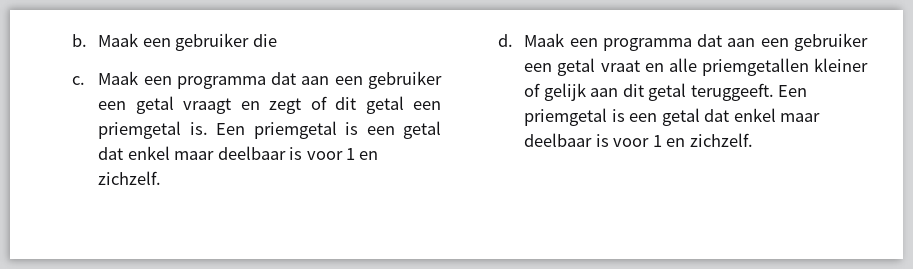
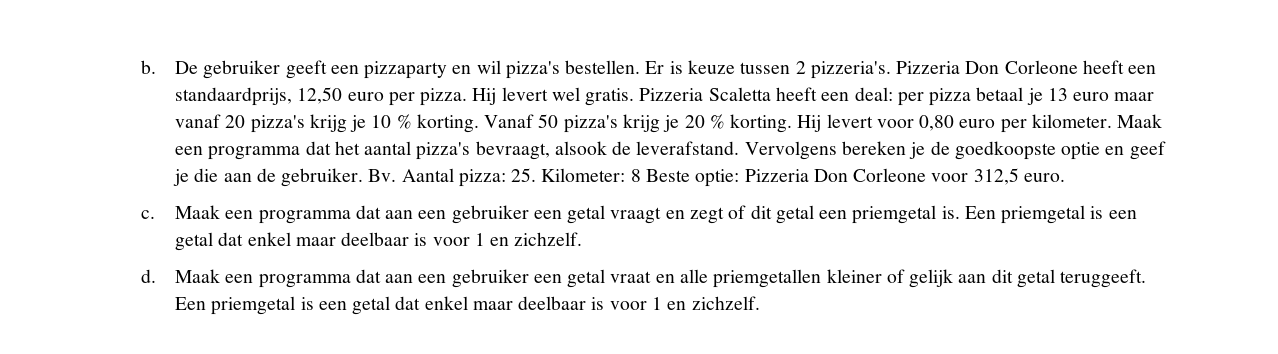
- Maak een gebruiker die
+ De gebruiker geeft een pizzaparty en wil pizza's bestellen. Er is keuze tussen 2 pizzeria's. Pizzeria Don Corleone heeft een standaardprijs, 12,50 euro per pizza. Hij levert wel gratis. Pizzeria Scaletta heeft een deal: per pizza betaal je 13 euro maar vanaf 20 pizza's krijg je 10 % korting. Vanaf 50 pizza's krijg je 20 % korting. Hij levert voor 0,80 euro per kilometer. Maak een programma dat het aantal pizza's bevraagt, alsook de leverafstand. Vervolgens bereken je de goedkoopste optie en geef je die aan de gebruiker. Bv. Aantal pizza: 25. Kilometer: 8 Beste optie: Pizzeria Don Corleone voor 312,5 euro.

